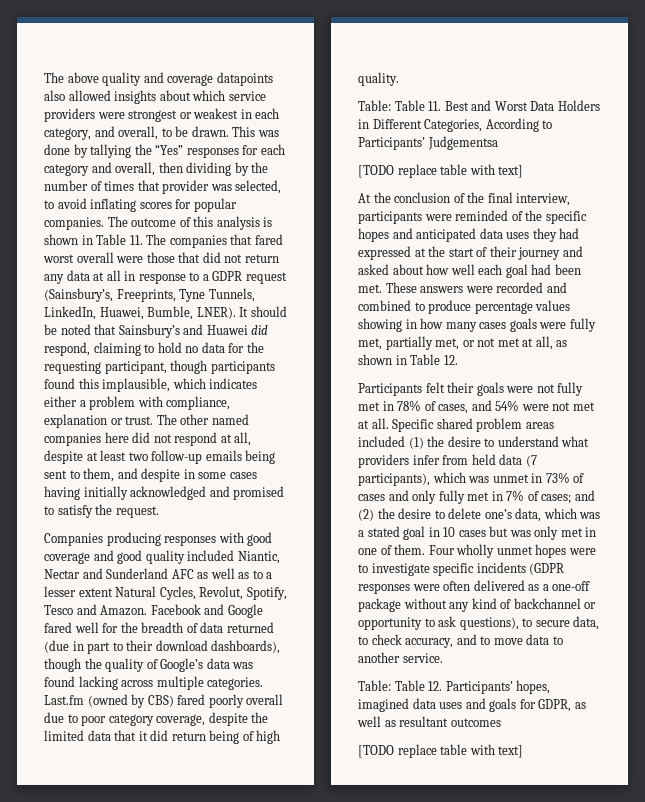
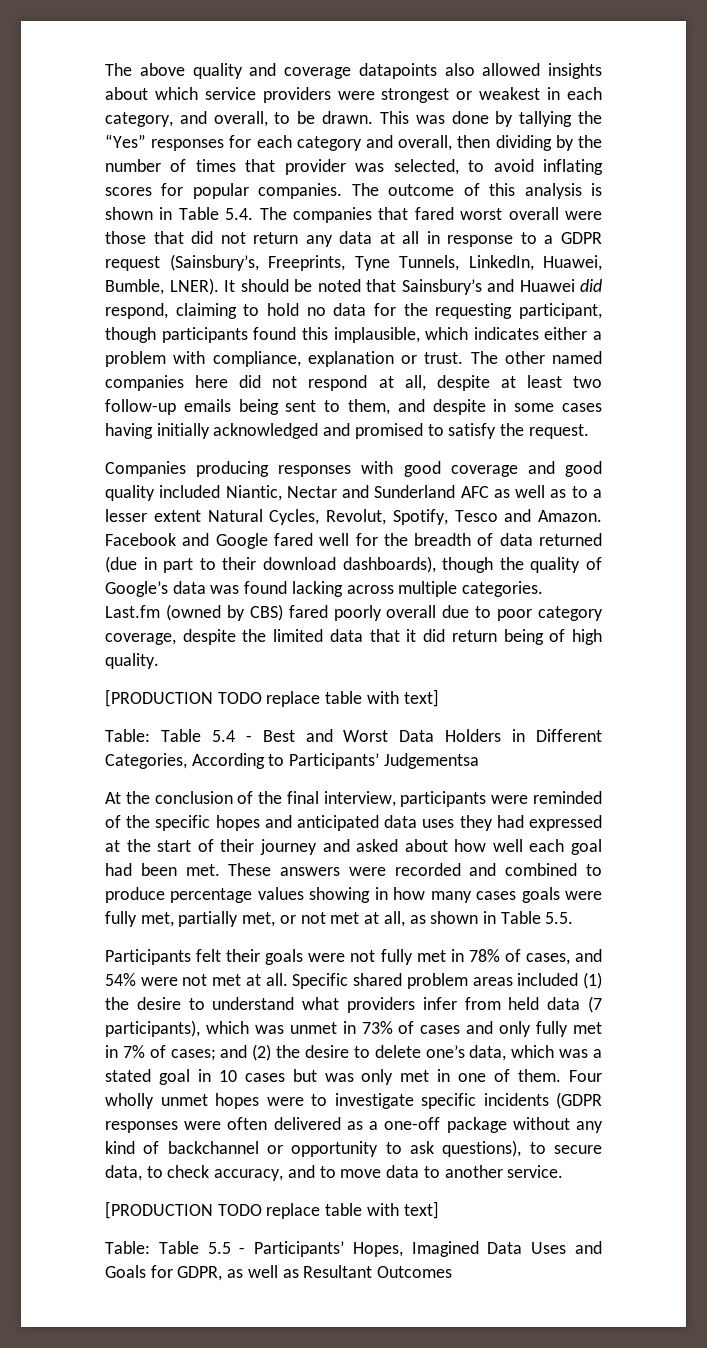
- The outcome of this analysis is shown in Table 11. The companies that fared worst overall were those that did not return any data at all in response to a GDPR request (Sainsbury’s, Freeprints, Tyne Tunnels, LinkedIn, Huawei, Bumble, LNER).
+ The outcome of this analysis is shown in Table 5.4. The companies that fared worst overall were those that did not return any data at all in response to a GDPR request (Sainsbury’s, Freeprints, Tyne Tunnels, LinkedIn, Huawei, Bumble, LNER).
  Last.fm (owned by CBS) fared poorly overall due to poor category coverage, despite the limited data that it did return being of high quality.
- Table: Table 11. Best and Worst Data Holders in Different Categories, According to Participants’ Judgementsa
- [TODO replace table with text]
+ [PRODUCTION TODO replace table with text]
+ Table: Table 5.4 - Best and Worst Data Holders in Different Categories, According to Participants’ Judgementsa
- These answers were recorded and combined to produce percentage values showing in how many cases goals were fully met, partially met, or not met at all, as shown in Table 12.
+ These answers were recorded and combined to produce percentage values showing in how many cases goals were fully met, partially met, or not met at all, as shown in Table 5.5.
  Four wholly unmet hopes were to investigate specific incidents (GDPR responses were often delivered as a one-off package without any kind of backchannel or opportunity to ask questions), to secure data, to check accuracy, and to move data to another service.
- Table: Table 12. Participants’ hopes, imagined data uses and goals for GDPR, as well as resultant outcomes
- [TODO replace table with text]
+ [PRODUCTION TODO replace table with text]
+ Table: Table 5.5 - Participants’ Hopes, Imagined Data Uses and Goals for GDPR, as well as Resultant Outcomes

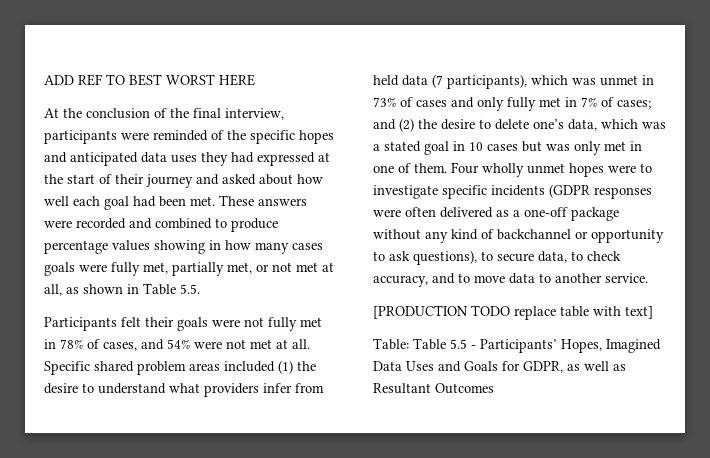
- The above quality and coverage datapoints also allowed insights about which service providers were strongest or weakest in each category, and overall, to be drawn. This was done by tallying the “Yes” responses for each category and overall, then dividing by the number of times that provider was selected, to avoid inflating scores for popular companies. The outcome of this analysis is shown in Table 5.4. The companies that fared worst overall were those that did not return any data at all in response to a GDPR request (Sainsbury’s, Freeprints, Tyne Tunnels, LinkedIn, Huawei, Bumble, LNER). It should be noted that Sainsbury’s and Huawei did respond, claiming to hold no data for the requesting participant, though participants found this implausible, which indicates either a problem with compliance, explanation or trust. The other named companies here did not respond at all, despite at least two follow-up emails being sent to them, and despite in some cases having initially acknowledged and promised to satisfy the request.
- Companies producing responses with good coverage and good quality included Niantic, Nectar and Sunderland AFC as well as to a lesser extent Natural Cycles, Revolut, Spotify, Tesco and Amazon. Facebook and Google fared well for the breadth of data returned (due in part to their download dashboards), though the quality of Google’s data was found lacking across multiple categories. Last.fm (owned by CBS) fared poorly overall due to poor category coverage, despite the limited data that it did return being of high quality.
- [PRODUCTION TODO replace table with text]
- Table: Table 5.4 - Best and Worst Data Holders in Different Categories, According to Participants’ Judgementsa
+ ADD REF TO BEST WORST HERE

